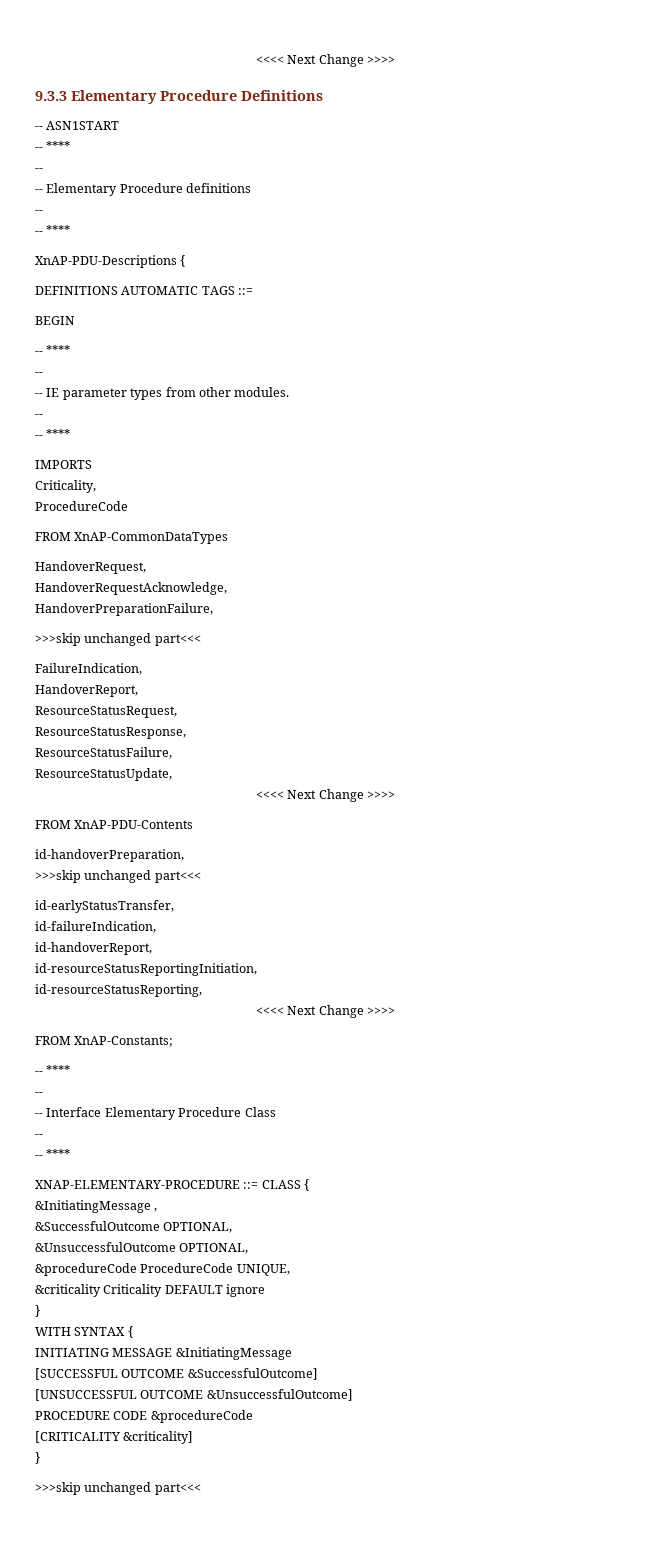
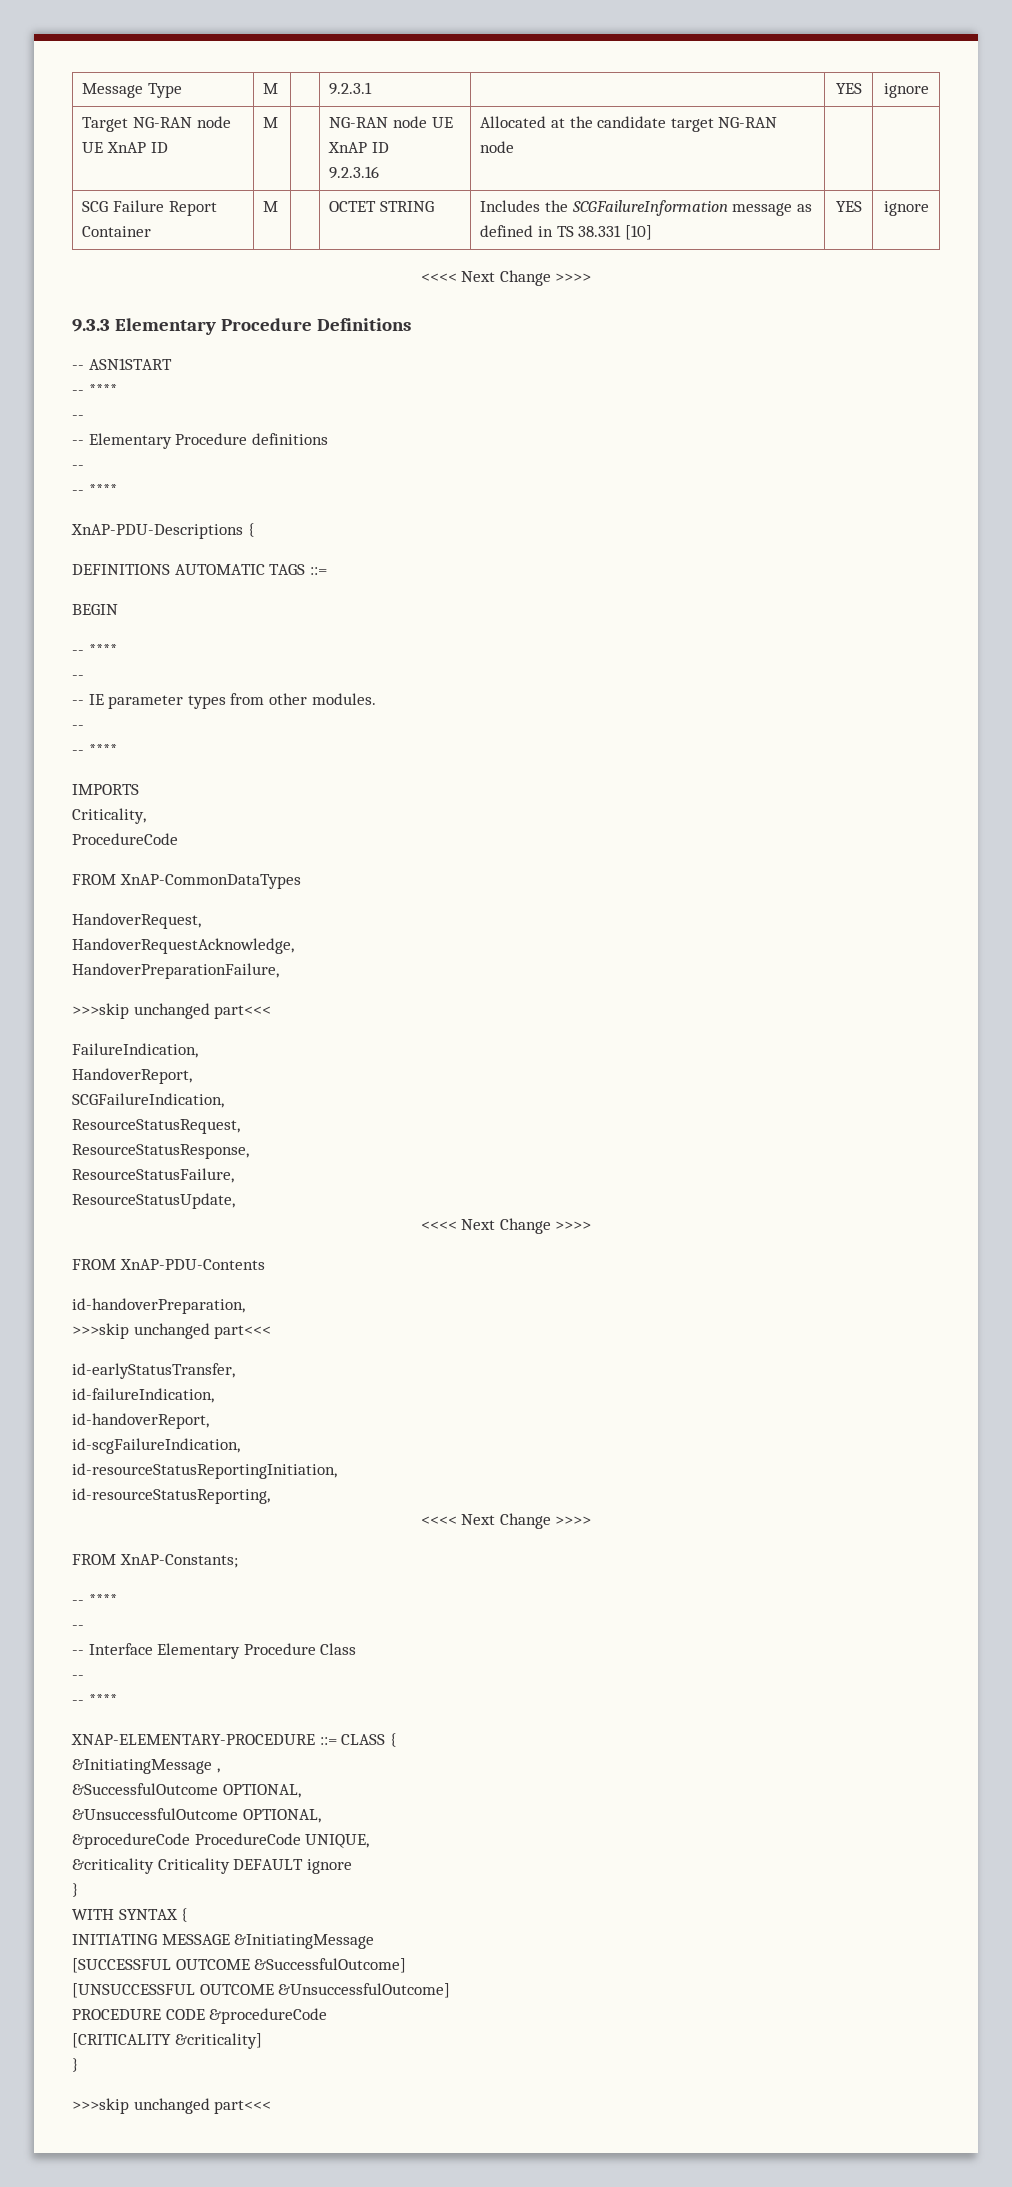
+ Message Type | M | | 9.2.3.1 | | YES | ignore
+ Target NG-RAN node UE XnAP ID | M | | NG-RAN node UE XnAP ID
+ 9.2.3.16 | Allocated at the candidate target NG-RAN node | |
+ SCG Failure Report Container | M | | OCTET STRING | Includes the SCGFailureInformation message as defined in TS 38.331 [10] | YES | ignore
+ SCGFailureIndication,
+ id-scgFailureIndication,

